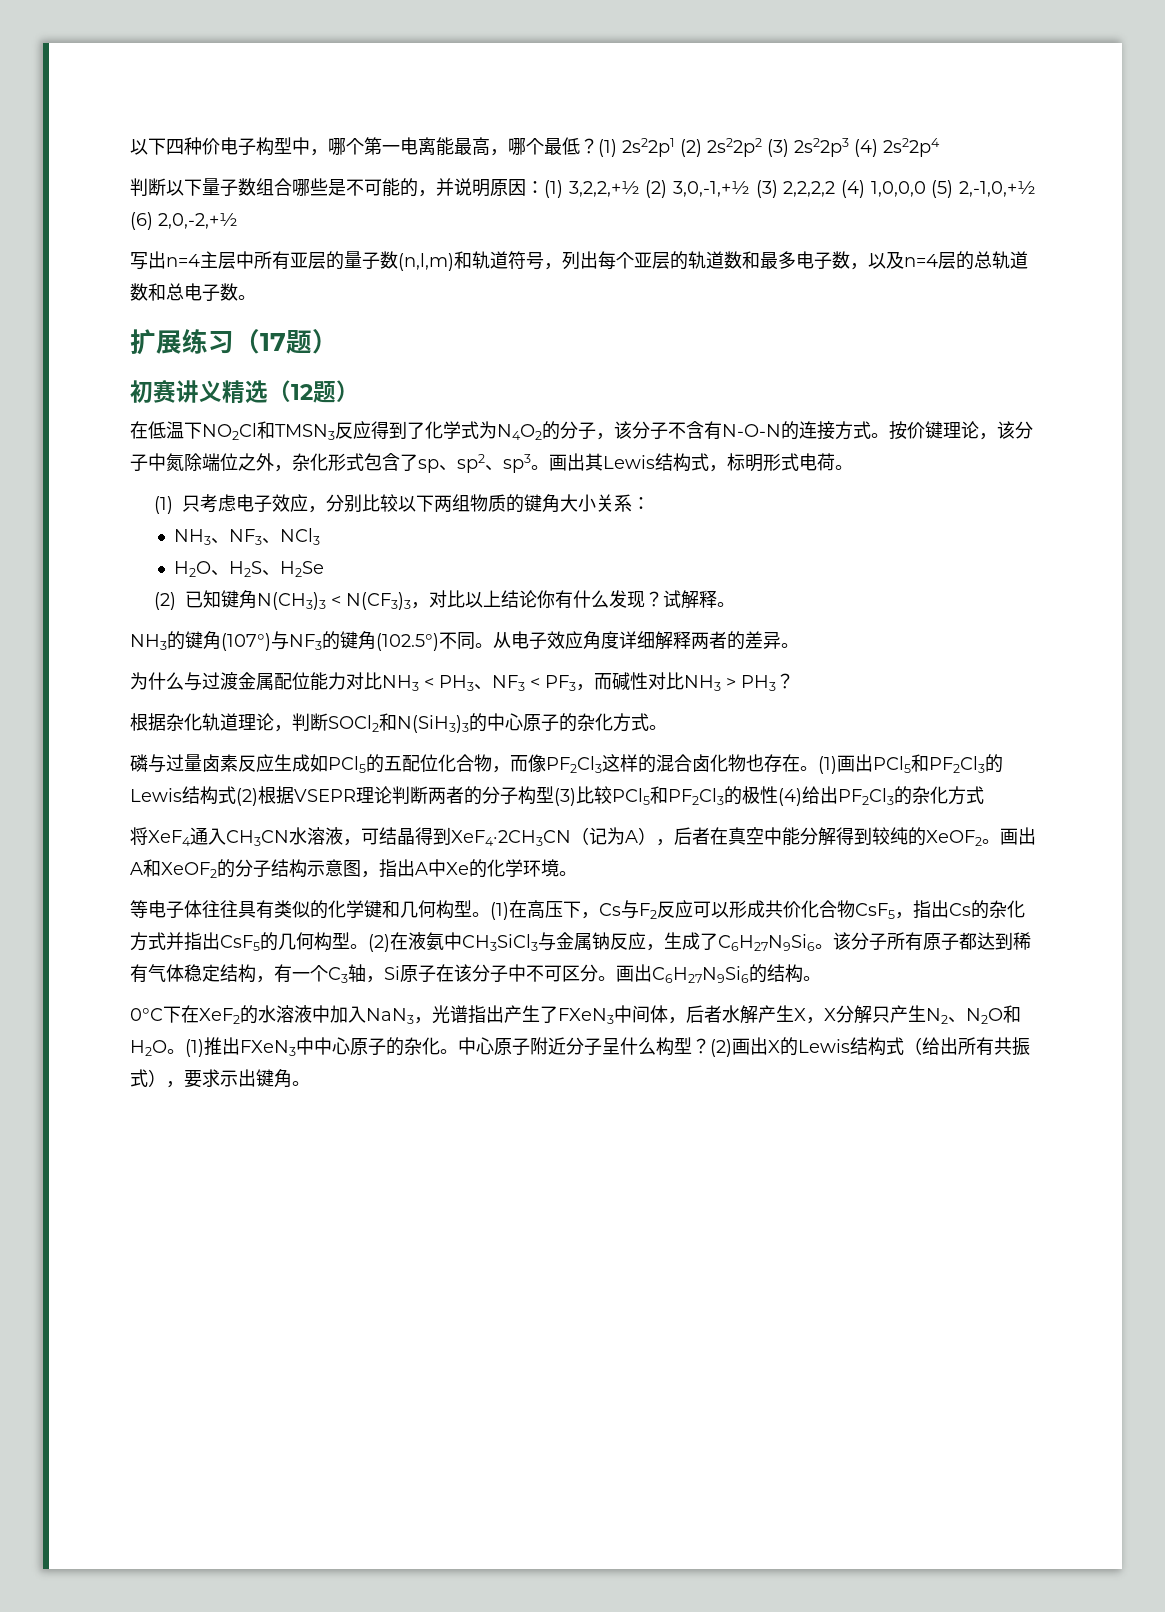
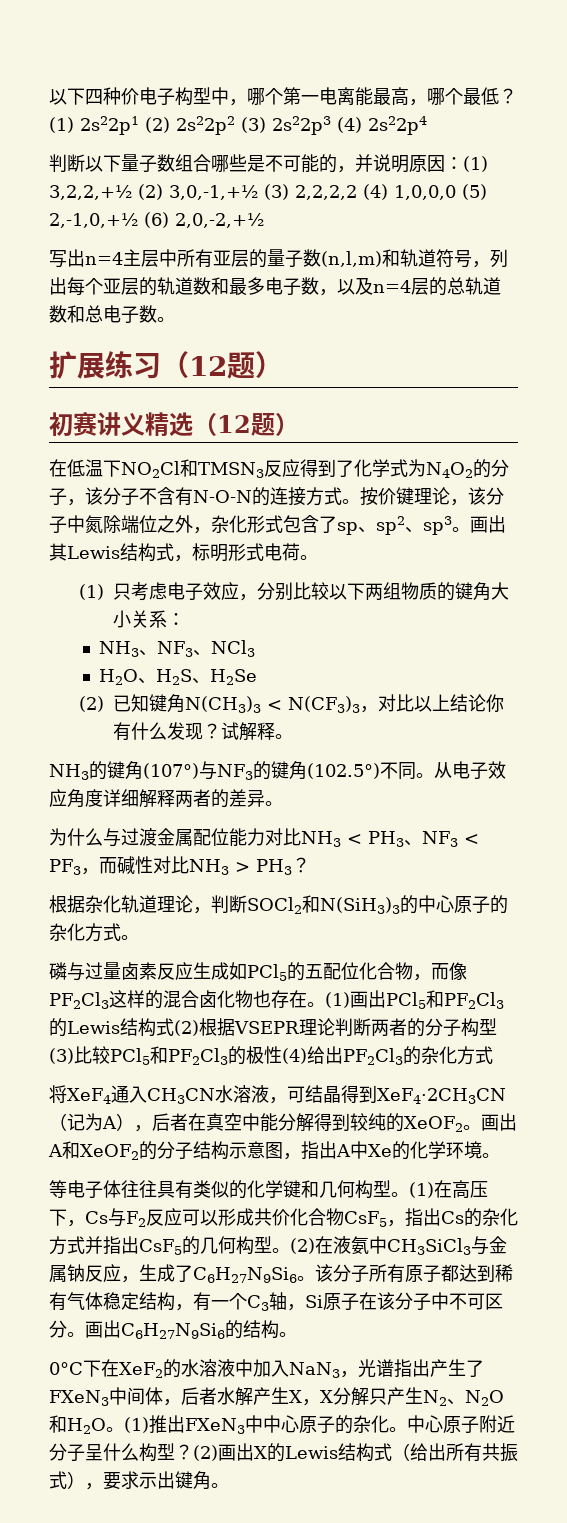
- 扩展练习（17题）
+ 扩展练习（12题）

